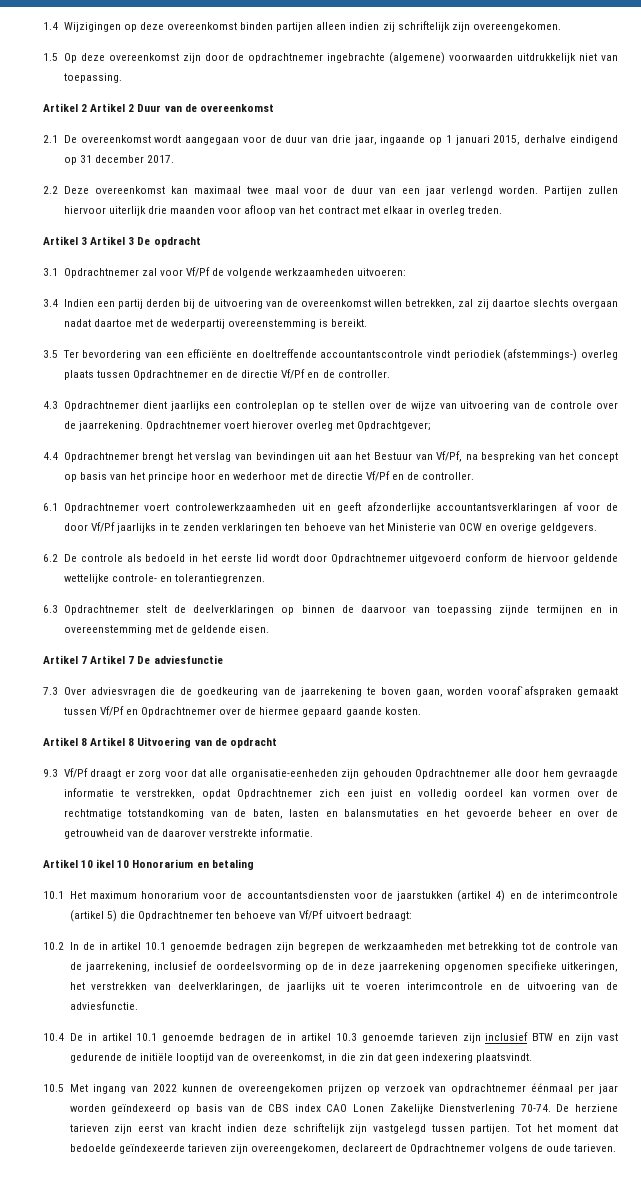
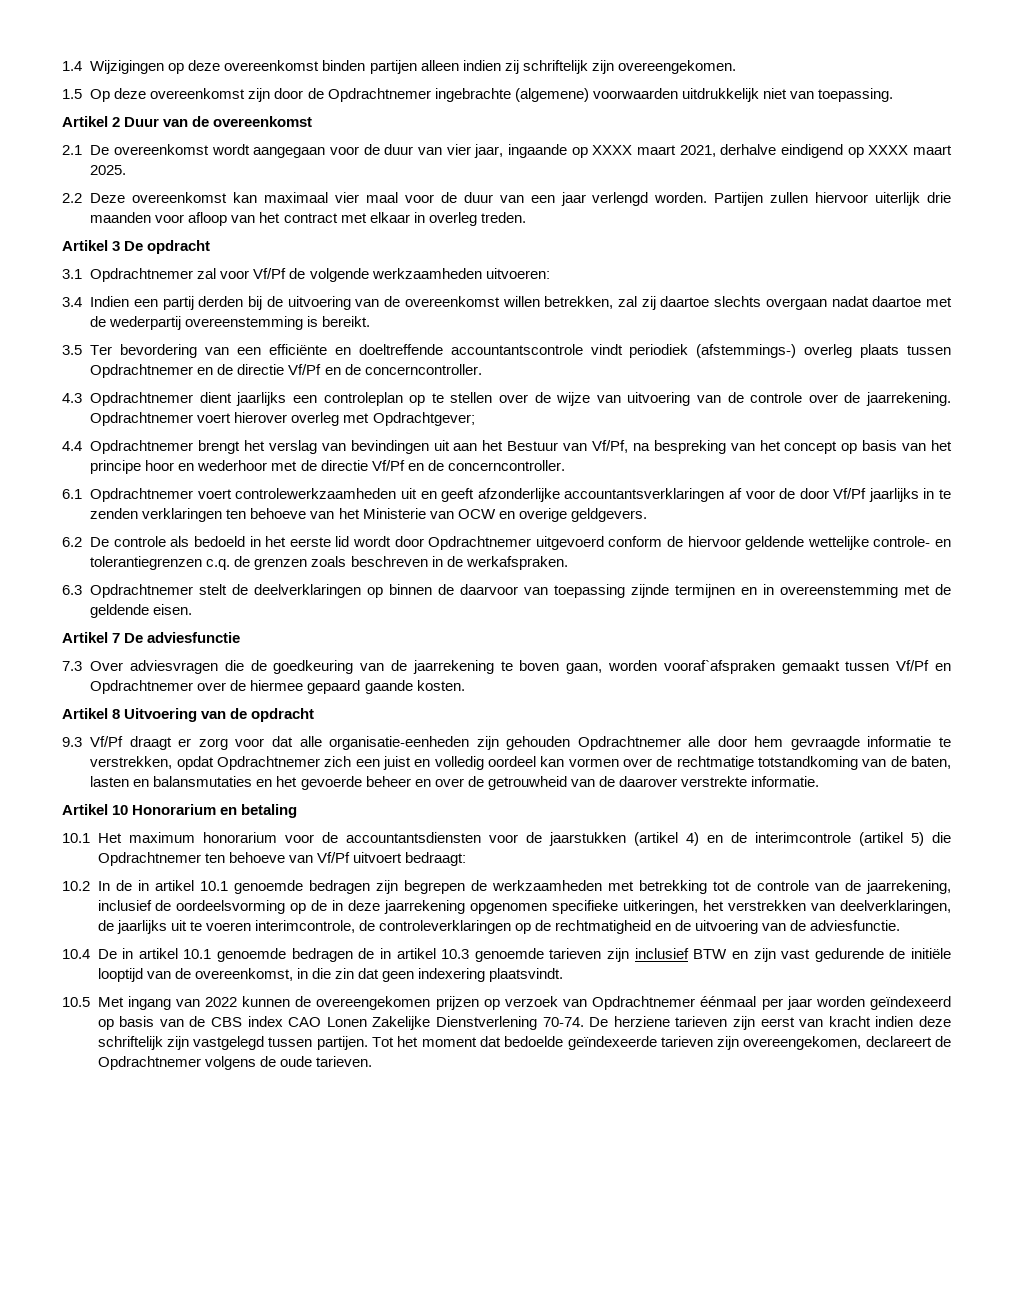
- 1.5 Op deze overeenkomst zijn door de opdrachtnemer ingebrachte (algemene) voorwaarden uitdrukkelijk niet van toepassing.
+ 1.5 Op deze overeenkomst zijn door de Opdrachtnemer ingebrachte (algemene) voorwaarden uitdrukkelijk niet van toepassing.
- Artikel 2 Artikel 2 Duur van de overeenkomst
+ Artikel 2 Duur van de overeenkomst
- 2.1 De overeenkomst wordt aangegaan voor de duur van drie jaar, ingaande op 1 januari 2015, derhalve eindigend op 31 december 2017.
+ 2.1 De overeenkomst wordt aangegaan voor de duur van vier jaar, ingaande op XXXX maart 2021, derhalve eindigend op XXXX maart 2025.
- 2.2 Deze overeenkomst kan maximaal twee maal voor de duur van een jaar verlengd worden.
+ 2.2 Deze overeenkomst kan maximaal vier maal voor de duur van een jaar verlengd worden.
- Artikel 3 Artikel 3 De opdracht
+ Artikel 3 De opdracht
- 3.5 Ter bevordering van een efficiënte en doeltreffende accountantscontrole vindt periodiek (afstemmings-) overleg plaats tussen Opdrachtnemer en de directie Vf/Pf en de controller.
+ 3.5 Ter bevordering van een efficiënte en doeltreffende accountantscontrole vindt periodiek (afstemmings-) overleg plaats tussen Opdrachtnemer en de directie Vf/Pf en de concerncontroller.
- 4.4 Opdrachtnemer brengt het verslag van bevindingen uit aan het Bestuur van Vf/Pf, na bespreking van het concept op basis van het principe hoor en wederhoor met de directie Vf/Pf en de controller.
+ 4.4 Opdrachtnemer brengt het verslag van bevindingen uit aan het Bestuur van Vf/Pf, na bespreking van het concept op basis van het principe hoor en wederhoor met de directie Vf/Pf en de concerncontroller.
- 6.2 De controle als bedoeld in het eerste lid wordt door Opdrachtnemer uitgevoerd conform de hiervoor geldende wettelijke controle- en tolerantiegrenzen.
+ 6.2 De controle als bedoeld in het eerste lid wordt door Opdrachtnemer uitgevoerd conform de hiervoor geldende wettelijke controle- en tolerantiegrenzen c.q. de grenzen zoals beschreven in de werkafspraken.
- Artikel 7 Artikel 7 De adviesfunctie
+ Artikel 7 De adviesfunctie
- Artikel 8 Artikel 8 Uitvoering van de opdracht
+ Artikel 8 Uitvoering van de opdracht
- Artikel 10 ikel 10 Honorarium en betaling
+ Artikel 10 Honorarium en betaling
- 10.2 In de in artikel 10.1 genoemde bedragen zijn begrepen de werkzaamheden met betrekking tot de controle van de jaarrekening, inclusief de oordeelsvorming op de in deze jaarrekening opgenomen specifieke uitkeringen, het verstrekken van deelverklaringen, de jaarlijks uit te voeren interimcontrole en de uitvoering van de adviesfunctie.
+ 10.2 In de in artikel 10.1 genoemde bedragen zijn begrepen de werkzaamheden met betrekking tot de controle van de jaarrekening, inclusief de oordeelsvorming op de in deze jaarrekening opgenomen specifieke uitkeringen, het verstrekken van deelverklaringen, de jaarlijks uit te voeren interimcontrole, de controleverklaringen op de rechtmatigheid en de uitvoering van de adviesfunctie.
- 10.5 Met ingang van 2022 kunnen de overeengekomen prijzen op verzoek van opdrachtnemer éénmaal per jaar worden geïndexeerd op basis van de CBS index CAO Lonen Zakelijke Dienstverlening 70-74.
+ 10.5 Met ingang van 2022 kunnen de overeengekomen prijzen op verzoek van Opdrachtnemer éénmaal per jaar worden geïndexeerd op basis van de CBS index CAO Lonen Zakelijke Dienstverlening 70-74.

